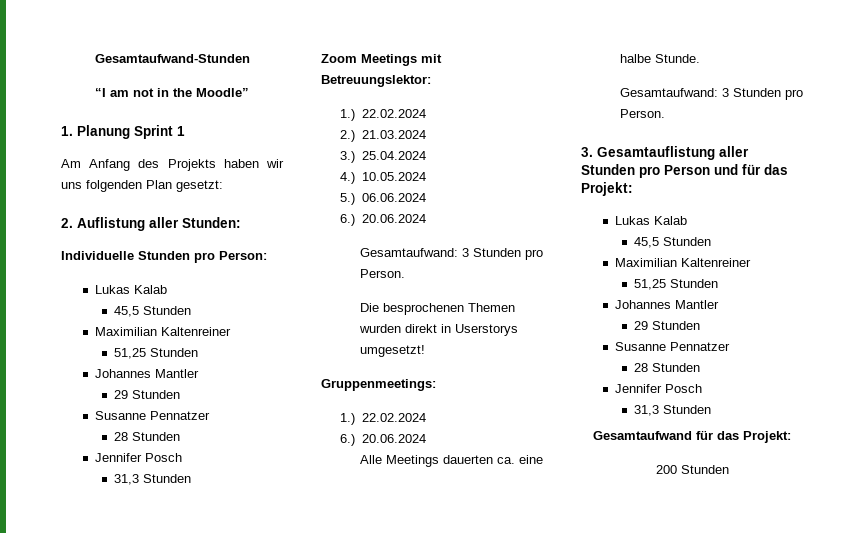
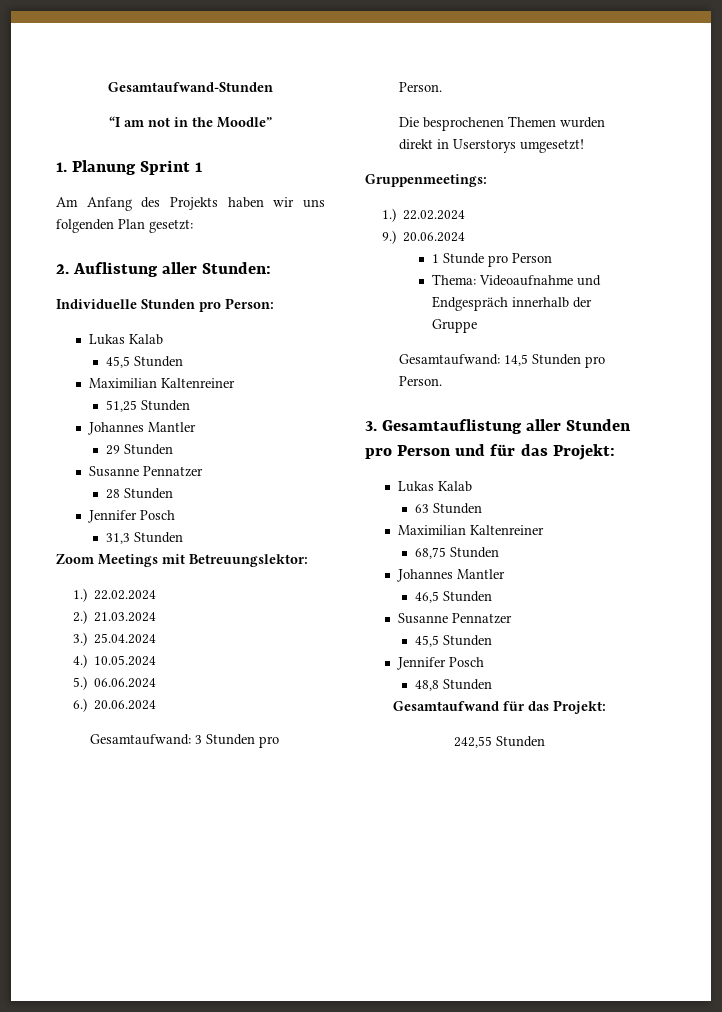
  Gruppenmeetings:
  1.) 22.02.2024
- 6.) 20.06.2024
- Alle Meetings dauerten ca. eine halbe Stunde.
- Gesamtaufwand: 3 Stunden pro Person.
+ 9.) 20.06.2024
+ 1 Stunde pro Person
+ Thema: Videoaufnahme und Endgespräch innerhalb der Gruppe
+ Gesamtaufwand: 14,5 Stunden pro Person.
  3. Gesamtauflistung aller Stunden pro Person und für das Projekt:
  Lukas Kalab
+ 63 Stunden
+ Maximilian Kaltenreiner
+ 68,75 Stunden
+ Johannes Mantler
+ 46,5 Stunden
+ Susanne Pennatzer
  45,5 Stunden
- Maximilian Kaltenreiner
- 51,25 Stunden
- Johannes Mantler
- 29 Stunden
- Susanne Pennatzer
- 28 Stunden
  Jennifer Posch
- 31,3 Stunden
+ 48,8 Stunden
- 200 Stunden
+ 242,55 Stunden

